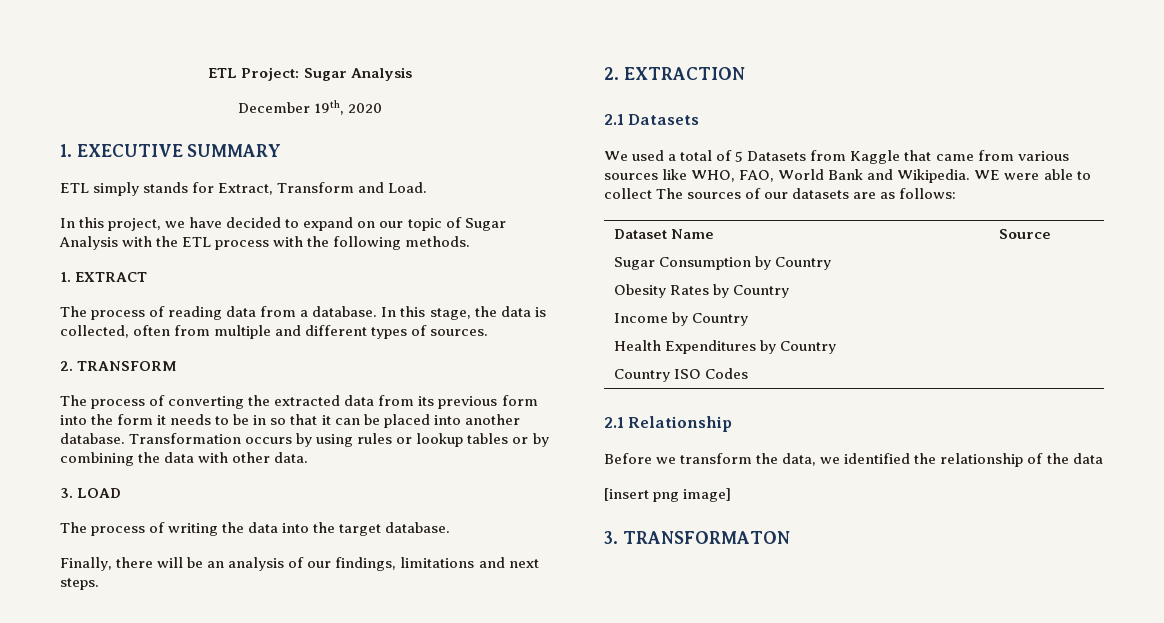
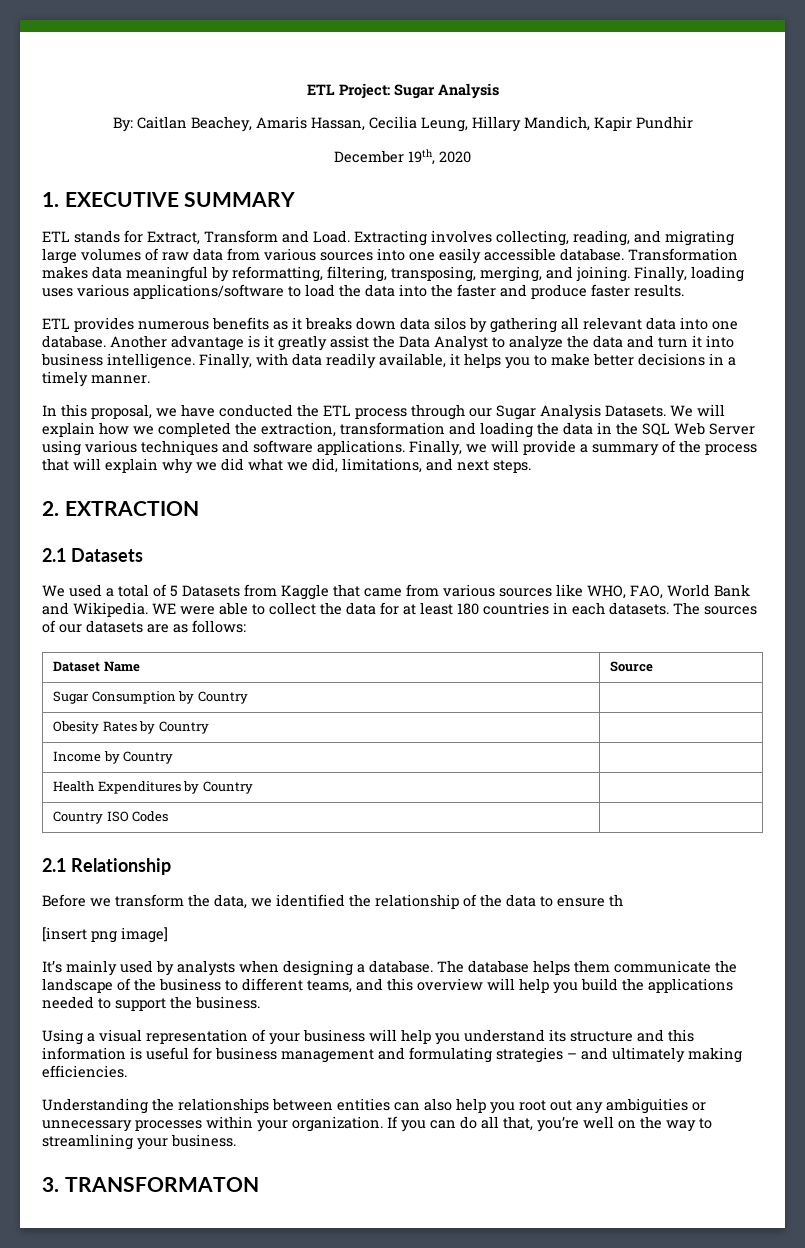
+ By: Caitlan Beachey, Amaris Hassan, Cecilia Leung, Hillary Mandich, Kapir Pundhir
- ETL simply stands for Extract, Transform and Load.
- In this project, we have decided to expand on our topic of Sugar Analysis with the ETL process with the following methods.
- 1. EXTRACT
- The process of reading data from a database. In this stage, the data is collected, often from multiple and different types of sources.
- 2. TRANSFORM
- The process of converting the extracted data from its previous form into the form it needs to be in so that it can be placed into another database. Transformation occurs by using rules or lookup tables or by combining the data with other data.
- 3. LOAD
- The process of writing the data into the target database.
- Finally, there will be an analysis of our findings, limitations and next steps.
+ ETL stands for Extract, Transform and Load. Extracting involves collecting, reading, and migrating large volumes of raw data from various sources into one easily accessible database. Transformation makes data meaningful by reformatting, filtering, transposing, merging, and joining. Finally, loading uses various applications/software to load the data into the faster and produce faster results.
+ ETL provides numerous benefits as it breaks down data silos by gathering all relevant data into one database. Another advantage is it greatly assist the Data Analyst to analyze the data and turn it into business intelligence. Finally, with data readily available, it helps you to make better decisions in a timely manner.
+ In this proposal, we have conducted the ETL process through our Sugar Analysis Datasets. We will explain how we completed the extraction, transformation and loading the data in the SQL Web Server using various techniques and software applications. Finally, we will provide a summary of the process that will explain why we did what we did, limitations, and next steps.
- WE were able to collect The sources of our datasets are as follows:
+ WE were able to collect the data for at least 180 countries in each datasets. The sources of our datasets are as follows:
- Before we transform the data, we identified the relationship of the data
+ Before we transform the data, we identified the relationship of the data to ensure th
+ It’s mainly used by analysts when designing a database. The database helps them communicate the landscape of the business to different teams, and this overview will help you build the applications needed to support the business.
+ Using a visual representation of your business will help you understand its structure and this information is useful for business management and formulating strategies – and ultimately making efficiencies.
+ Understanding the relationships between entities can also help you root out any ambiguities or unnecessary processes within your organization. If you can do all that, you’re well on the way to streamlining your business.

